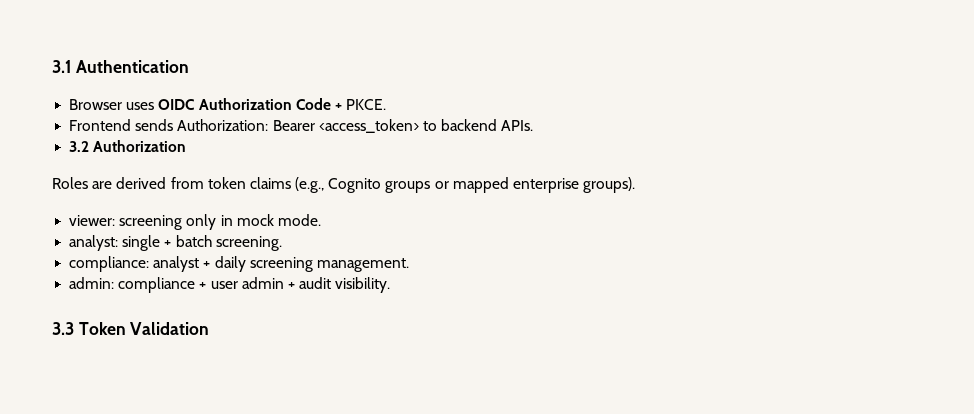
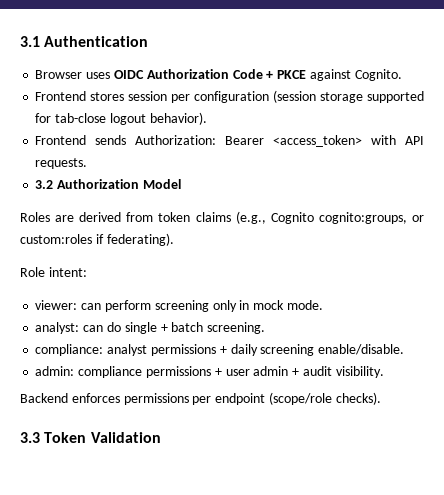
- Browser uses OIDC Authorization Code + PKCE.
+ Browser uses OIDC Authorization Code + PKCE against Cognito.
+ Frontend stores session per configuration (session storage supported for tab-close logout behavior).
- Frontend sends Authorization: Bearer <access_token> to backend APIs.
+ Frontend sends Authorization: Bearer <access_token> with API requests.
- 3.2 Authorization
+ 3.2 Authorization Model
- Roles are derived from token claims (e.g., Cognito groups or mapped enterprise groups).
+ Roles are derived from token claims (e.g., Cognito cognito:groups, or custom:roles if federating).
+ Role intent:
- viewer: screening only in mock mode.
+ viewer: can perform screening only in mock mode.
- analyst: single + batch screening.
+ analyst: can do single + batch screening.
- compliance: analyst + daily screening management.
+ compliance: analyst permissions + daily screening enable/disable.
- admin: compliance + user admin + audit visibility.
+ admin: compliance permissions + user admin + audit visibility.
+ Backend enforces permissions per endpoint (scope/role checks).

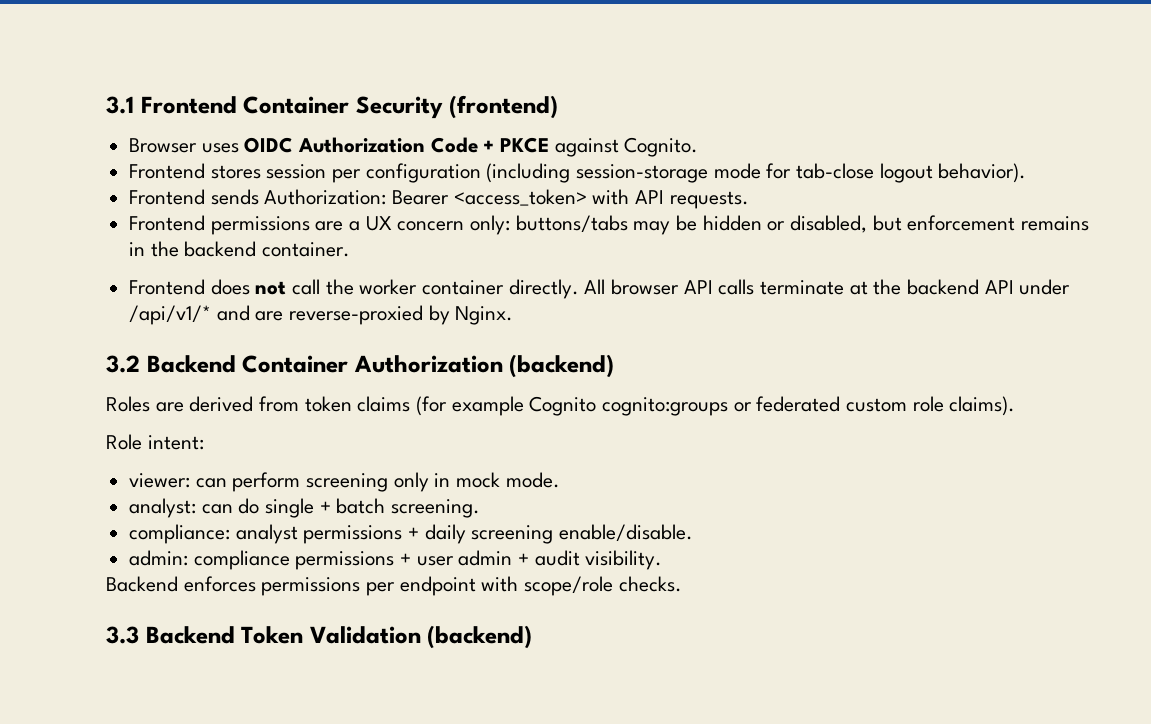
- 3.1 Authentication
+ 3.1 Frontend Container Security (frontend)
- Frontend stores session per configuration (session storage supported for tab-close logout behavior).
+ Frontend stores session per configuration (including session-storage mode for tab-close logout behavior).
- 3.2 Authorization Model
+ Frontend permissions are a UX concern only: buttons/tabs may be hidden or disabled, but enforcement remains in the backend container.
+ Frontend does not call the worker container directly. All browser API calls terminate at the backend API under /api/v1/* and are reverse-proxied by Nginx.
+ 3.2 Backend Container Authorization (backend)
- Roles are derived from token claims (e.g., Cognito cognito:groups, or custom:roles if federating).
+ Roles are derived from token claims (for example Cognito cognito:groups or federated custom role claims).
- Backend enforces permissions per endpoint (scope/role checks).
+ Backend enforces permissions per endpoint with scope/role checks.
- 3.3 Token Validation
+ 3.3 Backend Token Validation (backend)

